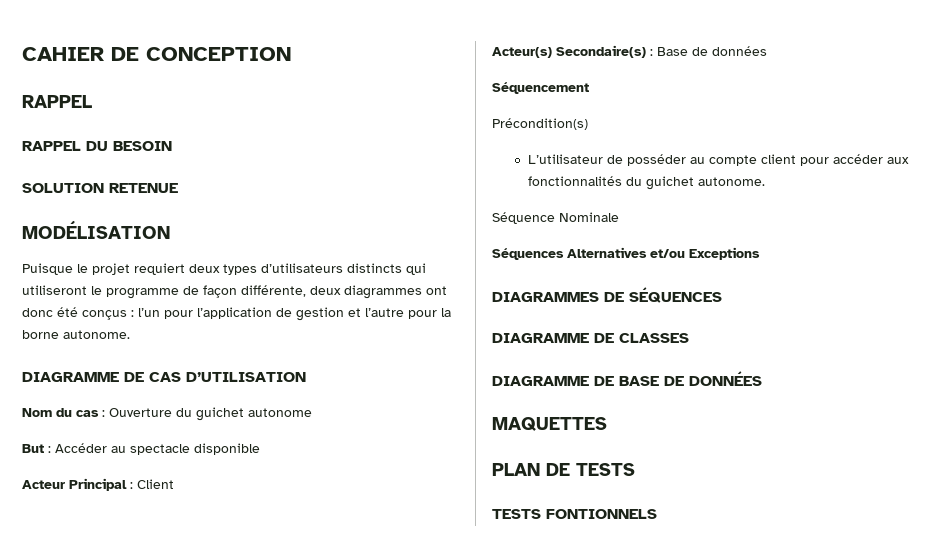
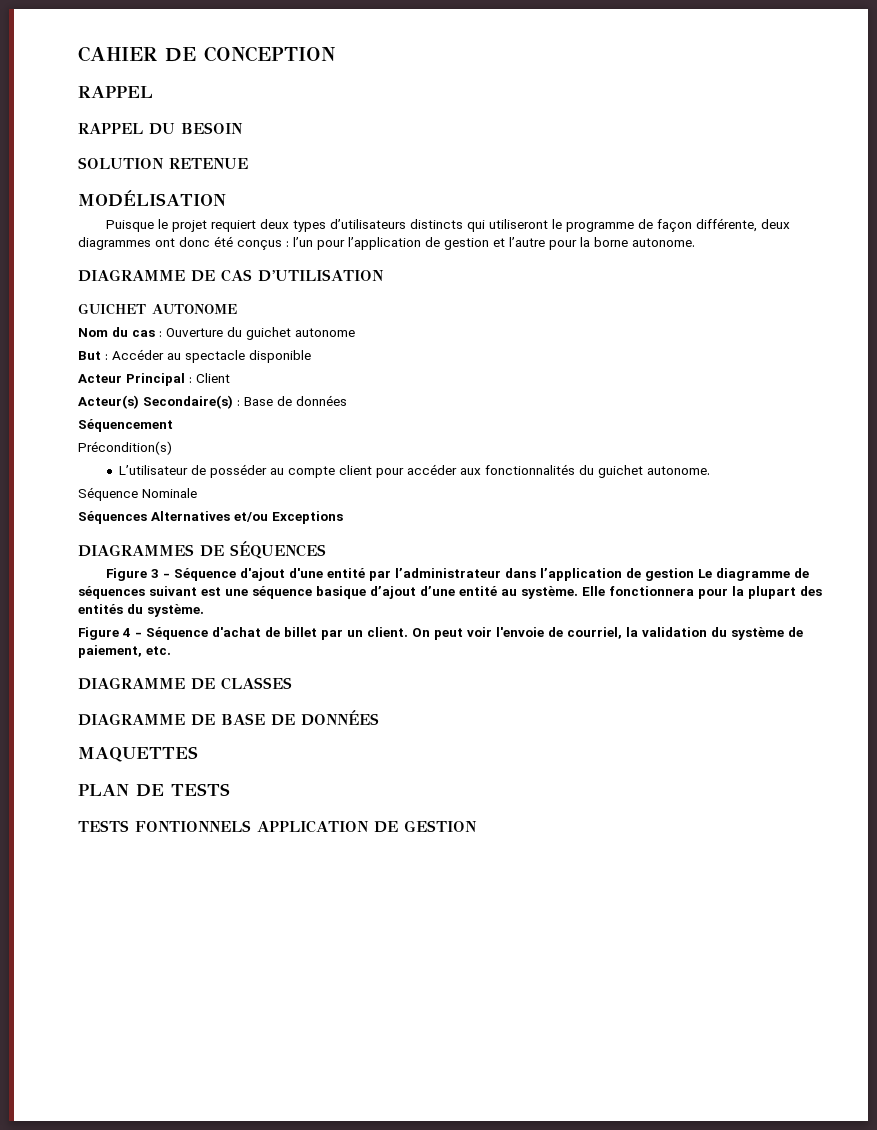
+ GUICHET AUTONOME
+ Figure 3 - Séquence d'ajout d'une entité par l’administrateur dans l’application de gestion Le diagramme de séquences suivant est une séquence basique d’ajout d’une entité au système. Elle fonctionnera pour la plupart des entités du système.
+ Figure 4 - Séquence d'achat de billet par un client. On peut voir l'envoie de courriel, la validation du système de paiement, etc.
- TESTS FONTIONNELS
+ TESTS FONTIONNELS APPLICATION DE GESTION

